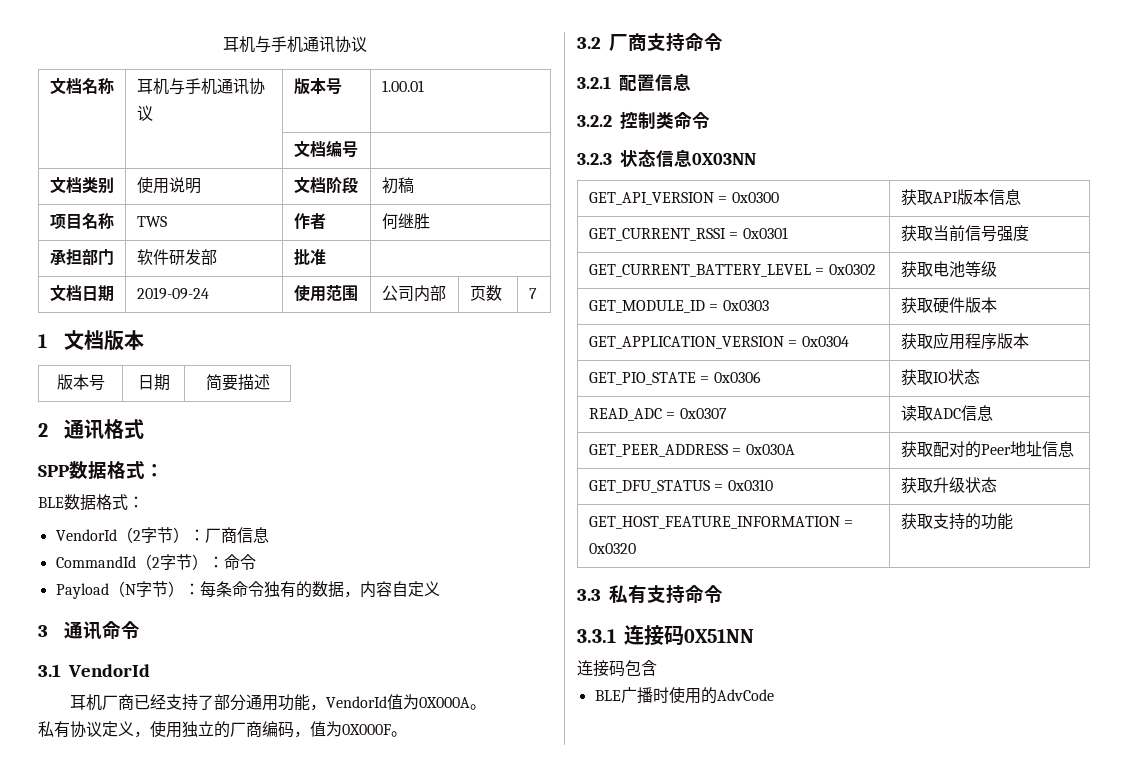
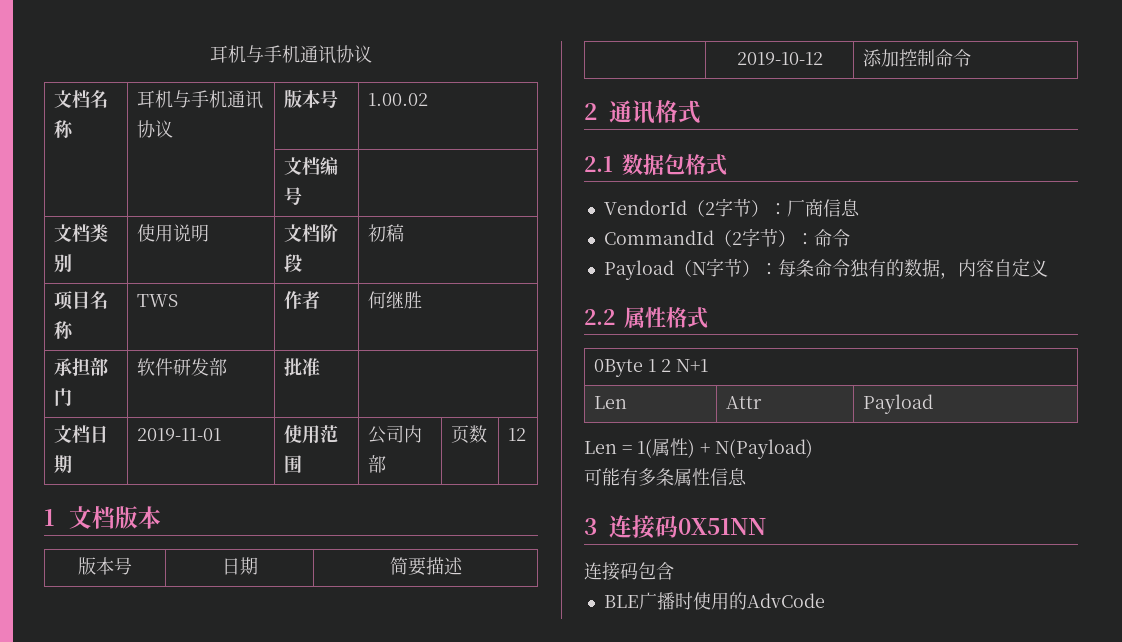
- 文档名称 | 耳机与手机通讯协议 | 版本号 | 1.00.01
+ 文档名称 | 耳机与手机通讯协议 | 版本号 | 1.00.02
- 文档日期 | 2019-09-24 | 使用范围 | 公司内部 | 页数 | 7
+ 文档日期 | 2019-11-01 | 使用范围 | 公司内部 | 页数 | 12
+ | 2019-10-12 | 添加控制命令
- SPP数据格式：
- BLE数据格式：
+ 2.1数据包格式
- 3通讯命令
- 3.1 VendorId
- 耳机厂商已经支持了部分通用功能，VendorId值为0X000A。
- 私有协议定义，使用独立的厂商编码，值为0X000F。
- 3.2厂商支持命令
- 3.2.1配置信息
- 3.2.2控制类命令
- 3.2.3状态信息0X03NN
- GET_API_VERSION = 0x0300 | 获取API版本信息
- GET_CURRENT_RSSI = 0x0301 | 获取当前信号强度
- GET_CURRENT_BATTERY_LEVEL = 0x0302 | 获取电池等级
- GET_MODULE_ID = 0x0303 | 获取硬件版本
- GET_APPLICATION_VERSION = 0x0304 | 获取应用程序版本
- GET_PIO_STATE = 0x0306 | 获取IO状态
- READ_ADC = 0x0307 | 读取ADC信息
- GET_PEER_ADDRESS = 0x030A | 获取配对的Peer地址信息
- GET_DFU_STATUS = 0x0310 | 获取升级状态
- GET_HOST_FEATURE_INFORMATION = 0x0320 | 获取支持的功能
- 3.3私有支持命令
- 3.3.1连接码0X51NN
+ 2.2属性格式
+ 0Byte 1 2 N+1
+ Len | Attr | Payload
+ Len = 1(属性) + N(Payload)
+ 可能有多条属性信息
+ 3连接码0X51NN

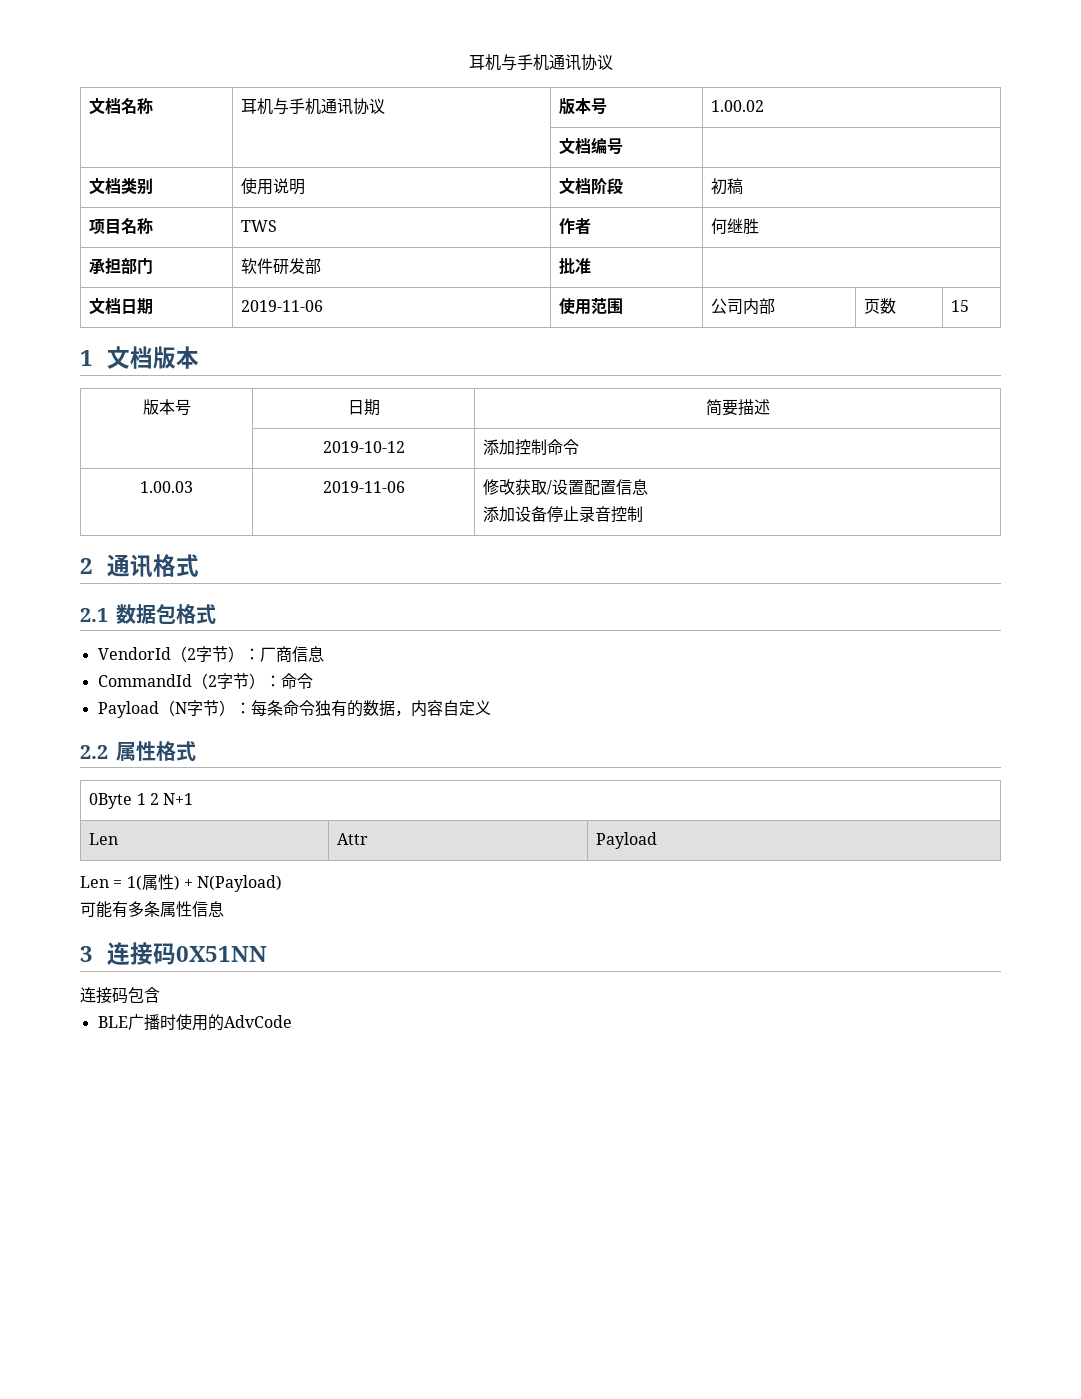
- 文档日期 | 2019-11-01 | 使用范围 | 公司内部 | 页数 | 12
+ 文档日期 | 2019-11-06 | 使用范围 | 公司内部 | 页数 | 15
+ 1.00.03 | 2019-11-06 | 修改获取/设置配置信息
+ 添加设备停止录音控制

